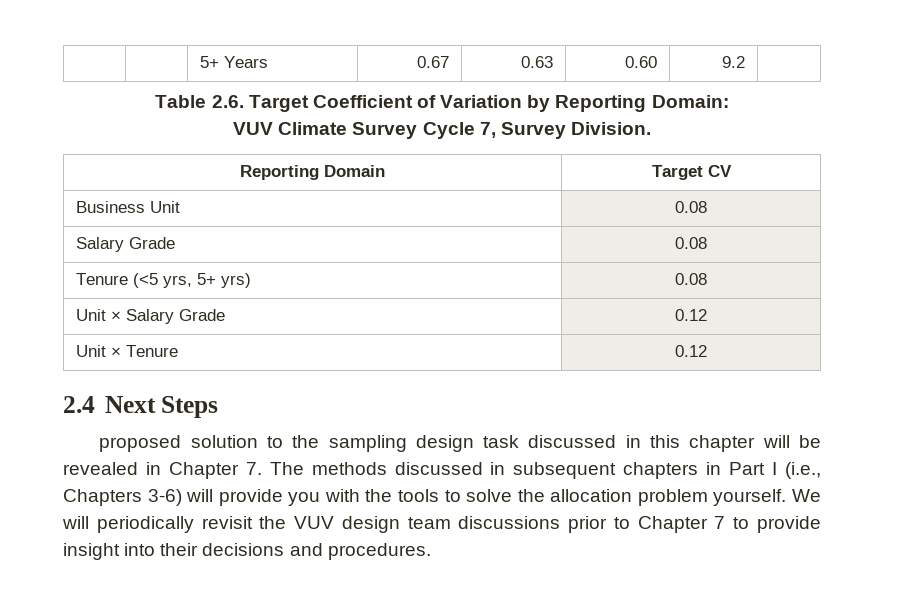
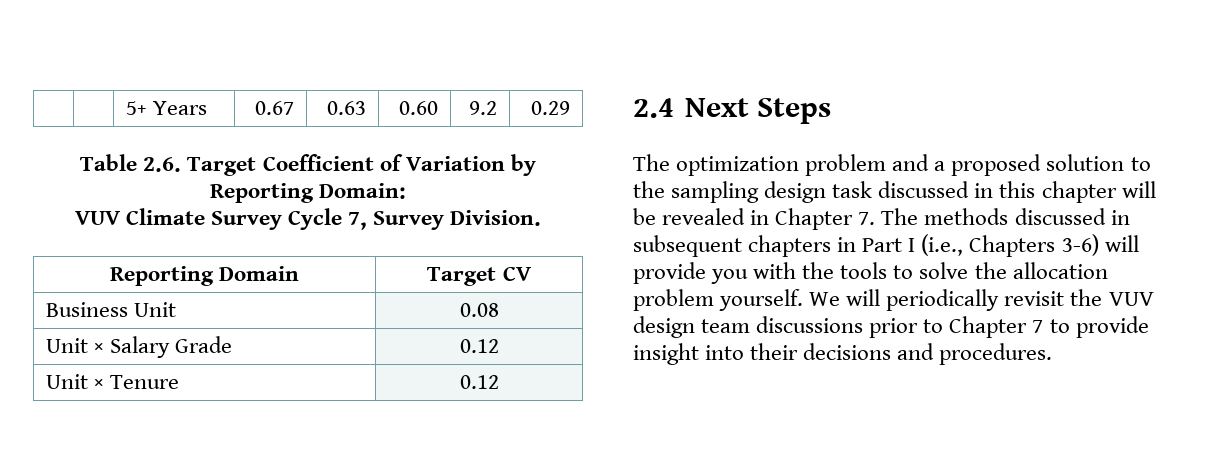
- | | 5+ Years | 0.67 | 0.63 | 0.60 | 9.2 |
+ | | 5+ Years | 0.67 | 0.63 | 0.60 | 9.2 | 0.29
- Salary Grade | 0.08
- Tenure (<5 yrs, 5+ yrs) | 0.08
- proposed solution to the sampling design task discussed in this chapter will be revealed in Chapter 7. The methods discussed in subsequent chapters in Part I (i.e., Chapters 3-6) will provide you with the tools to solve the allocation problem yourself.
+ The optimization problem and a proposed solution to the sampling design task discussed in this chapter will be revealed in Chapter 7. The methods discussed in subsequent chapters in Part I (i.e., Chapters 3-6) will provide you with the tools to solve the allocation problem yourself.

